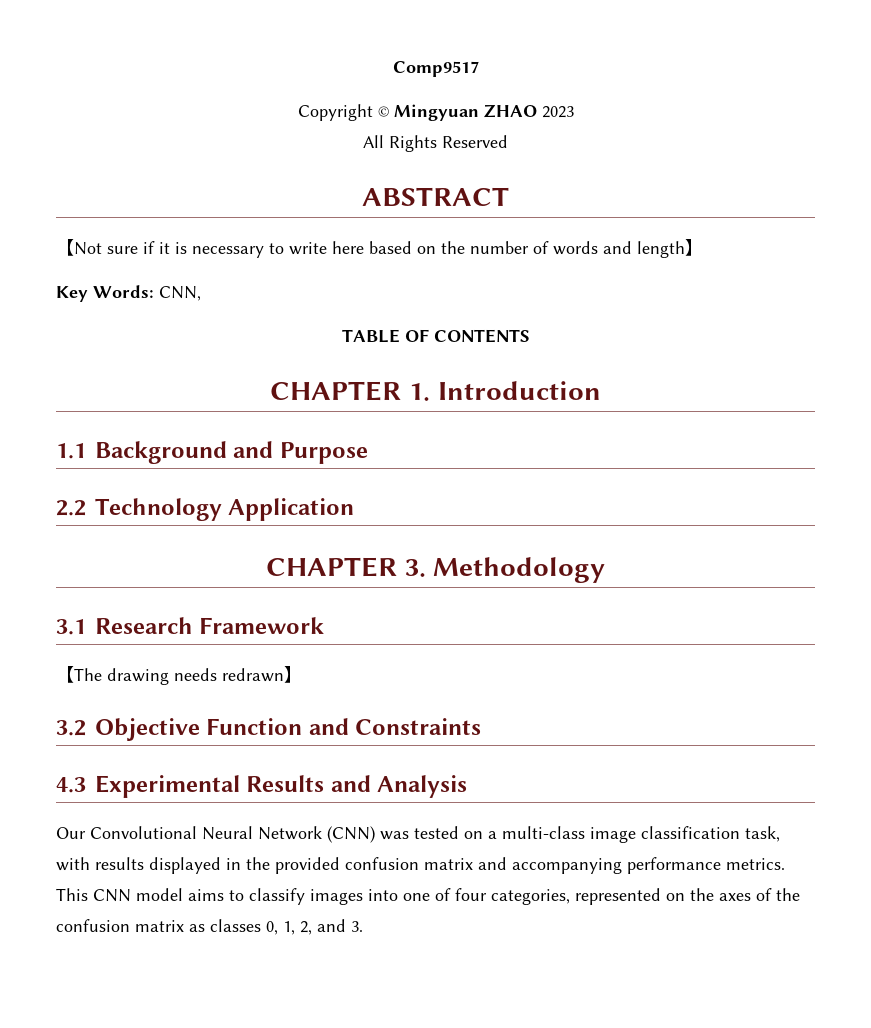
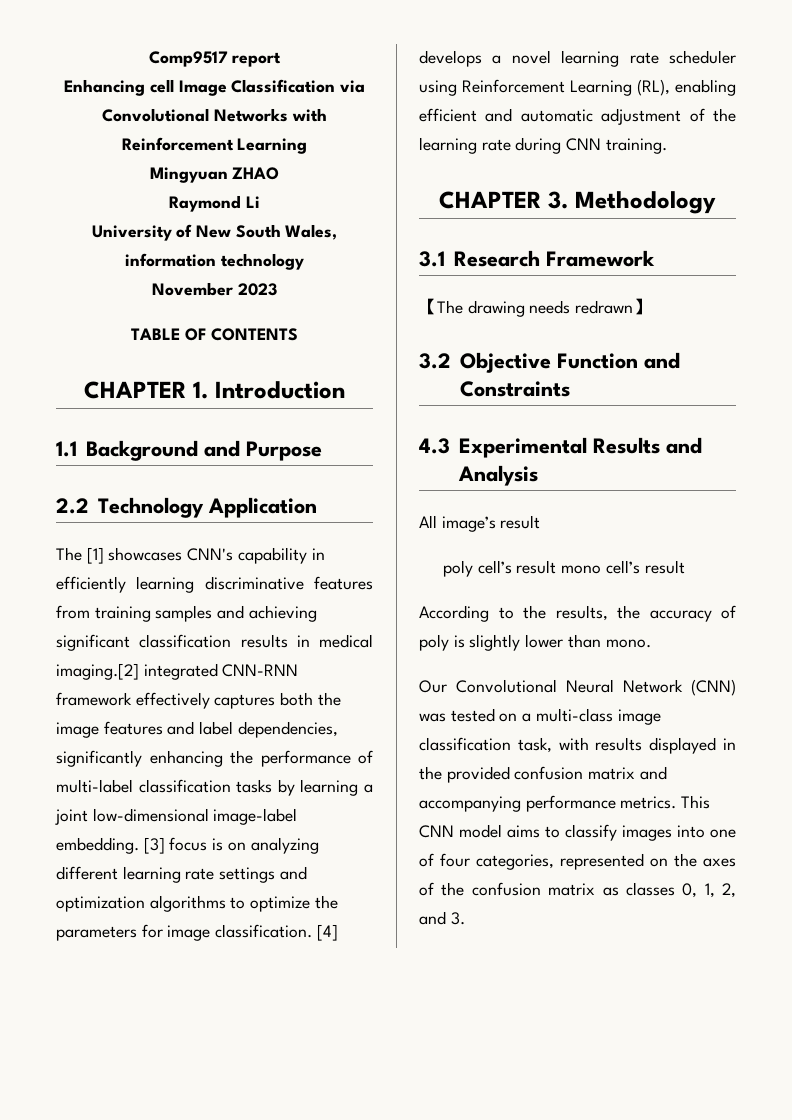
- Comp9517
- Copyright © Mingyuan ZHAO 2023
- All Rights Reserved
- ABSTRACT
- 【Not sure if it is necessary to write here based on the number of words and length】
- Key Words: CNN,
+ Comp9517 report
+ Enhancing cell Image Classification via Convolutional Networks with Reinforcement Learning
+ Mingyuan ZHAO
+ Raymond Li
+ University of New South Wales, information technology
+ November 2023
+ The [1] showcases CNN's capability in efficiently learning discriminative features from training samples and achieving significant classification results in medical imaging.[2] integrated CNN-RNN framework effectively captures both the image features and label dependencies, significantly enhancing the performance of multi-label classification tasks by learning a joint low-dimensional image-label embedding. [3] focus is on analyzing different learning rate settings and optimization algorithms to optimize the parameters for image classification. [4] develops a novel learning rate scheduler using Reinforcement Learning (RL), enabling efficient and automatic adjustment of the learning rate during CNN training.
+ All image’s result
+ poly cell’s result mono cell’s result
+ According to the results, the accuracy of poly is slightly lower than mono.

